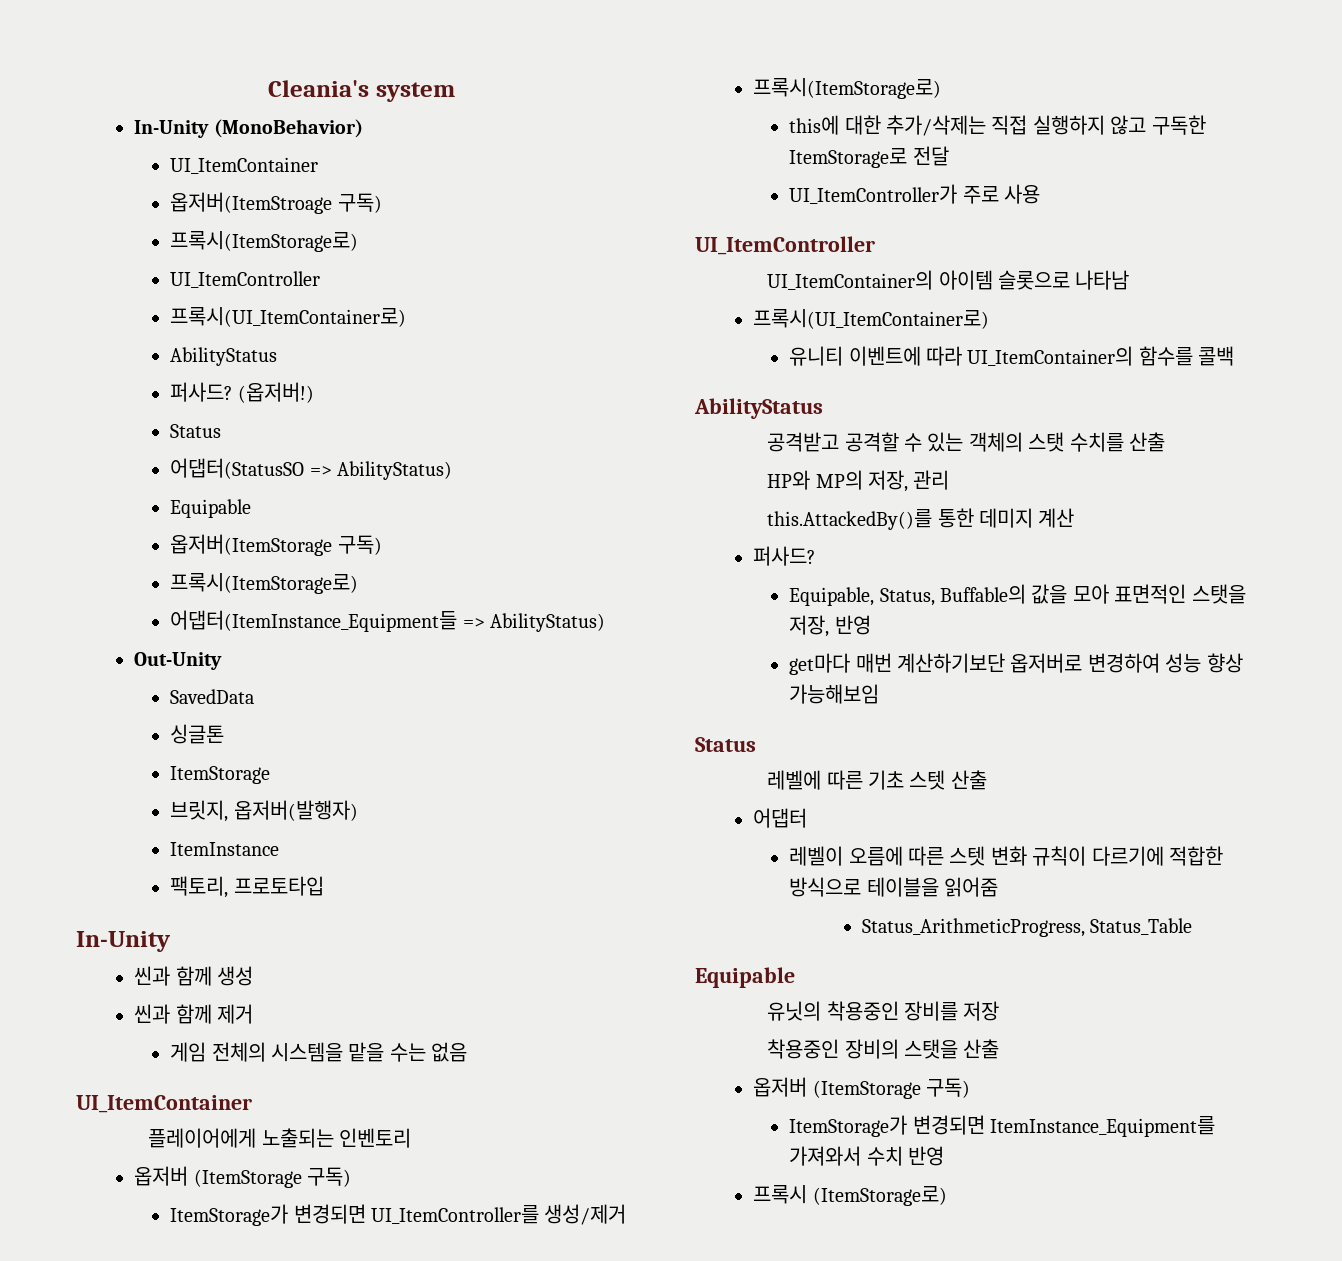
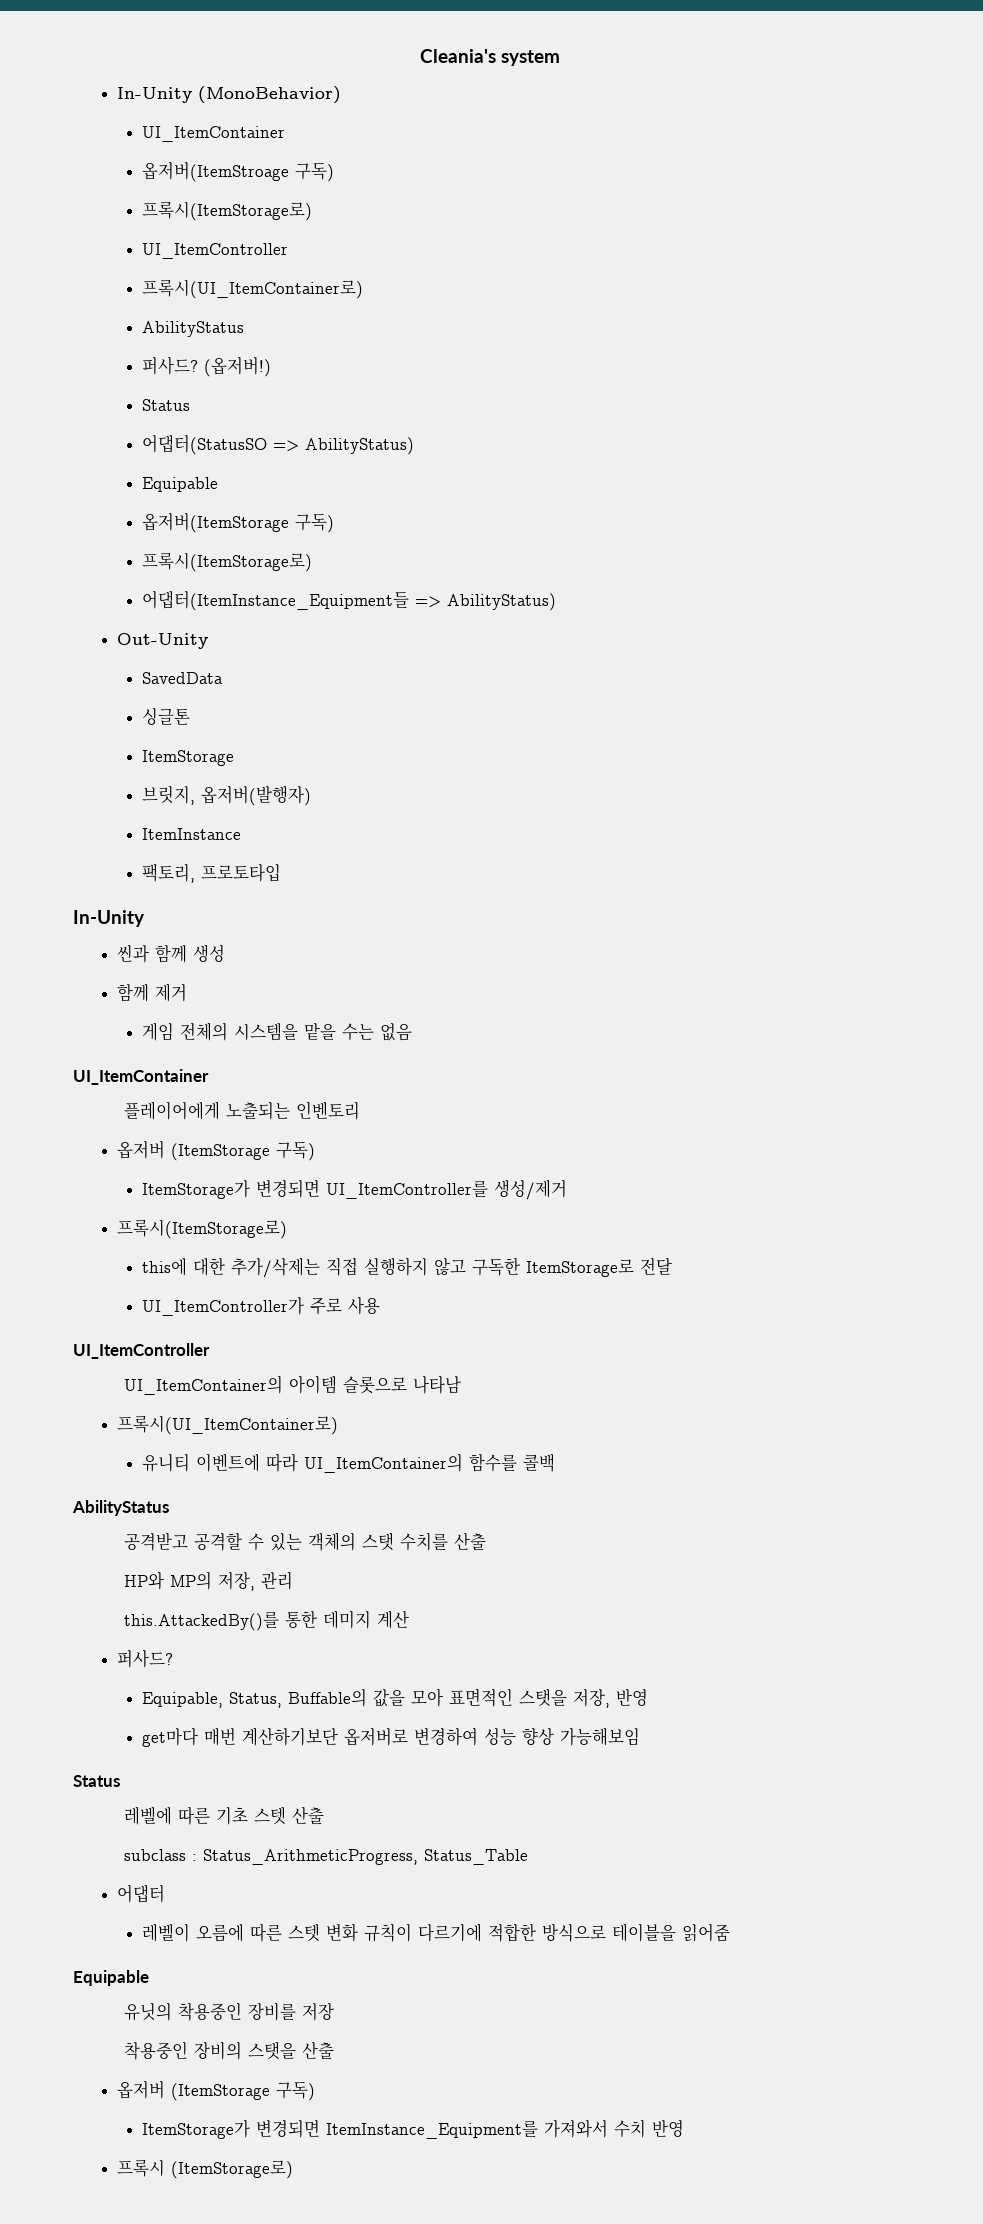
- 씬과 함께 제거
+ 함께 제거
+ subclass : Status_ArithmeticProgress, Status_Table
- Status_ArithmeticProgress, Status_Table

